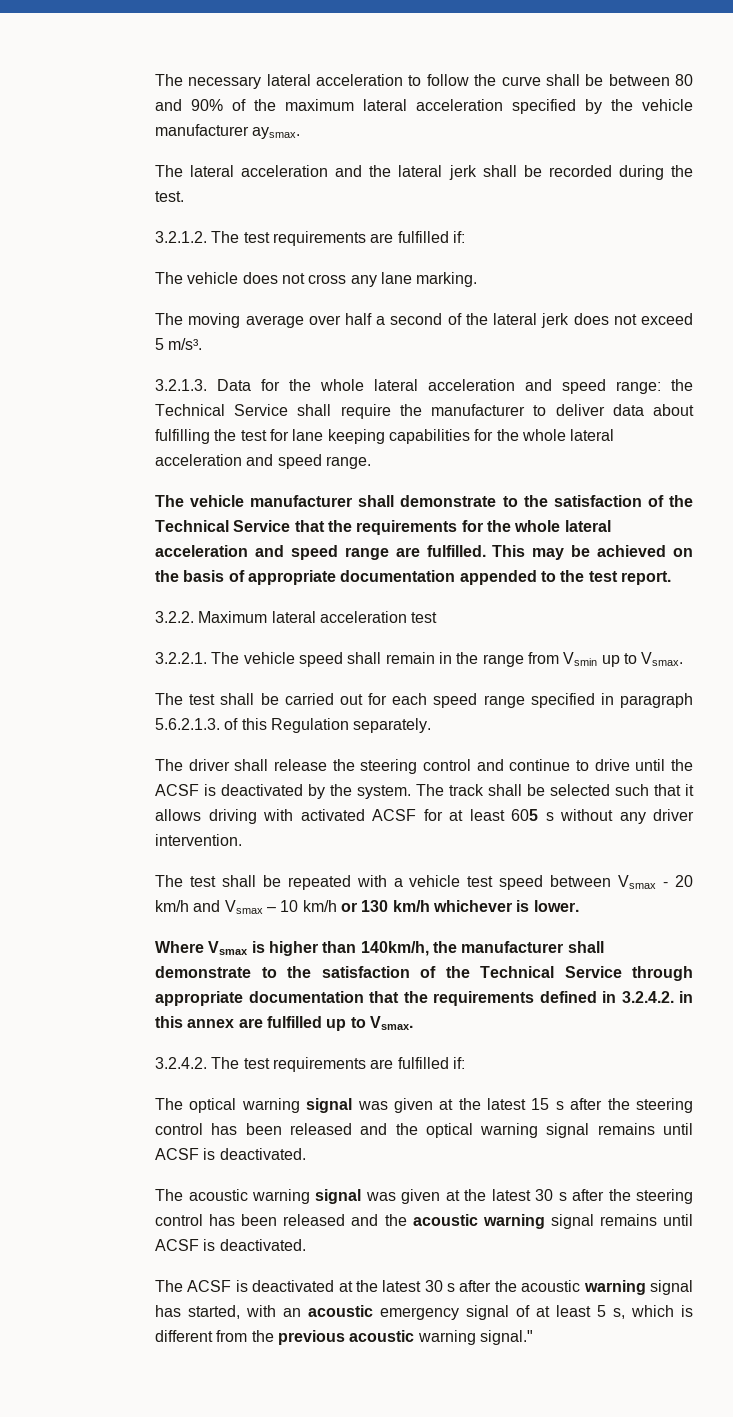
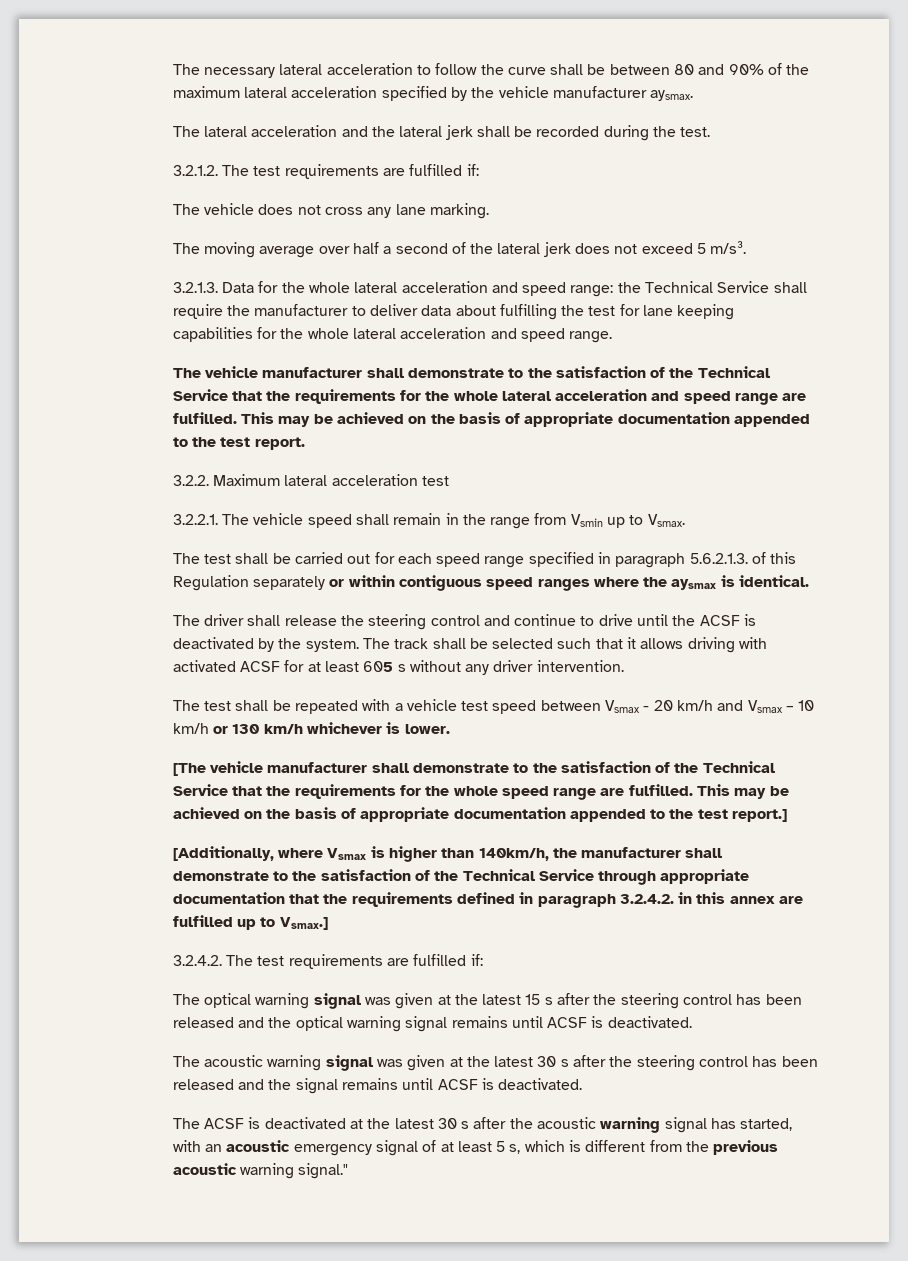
- The test shall be carried out for each speed range specified in paragraph 5.6.2.1.3. of this Regulation separately.
+ The test shall be carried out for each speed range specified in paragraph 5.6.2.1.3. of this Regulation separately or within contiguous speed ranges where the aysmax is identical.
- Where Vsmax is higher than 140km/h, the manufacturer shall demonstrate to the satisfaction of the Technical Service through appropriate documentation that the requirements defined in 3.2.4.2. in this annex are fulfilled up to Vsmax.
+ [The vehicle manufacturer shall demonstrate to the satisfaction of the Technical Service that the requirements for the whole speed range are fulfilled. This may be achieved on the basis of appropriate documentation appended to the test report.]
+ [Additionally, where Vsmax is higher than 140km/h, the manufacturer shall demonstrate to the satisfaction of the Technical Service through appropriate documentation that the requirements defined in paragraph 3.2.4.2. in this annex are fulfilled up to Vsmax.]
- The acoustic warning signal was given at the latest 30 s after the steering control has been released and the acoustic warning signal remains until ACSF is deactivated.
+ The acoustic warning signal was given at the latest 30 s after the steering control has been released and the signal remains until ACSF is deactivated.

